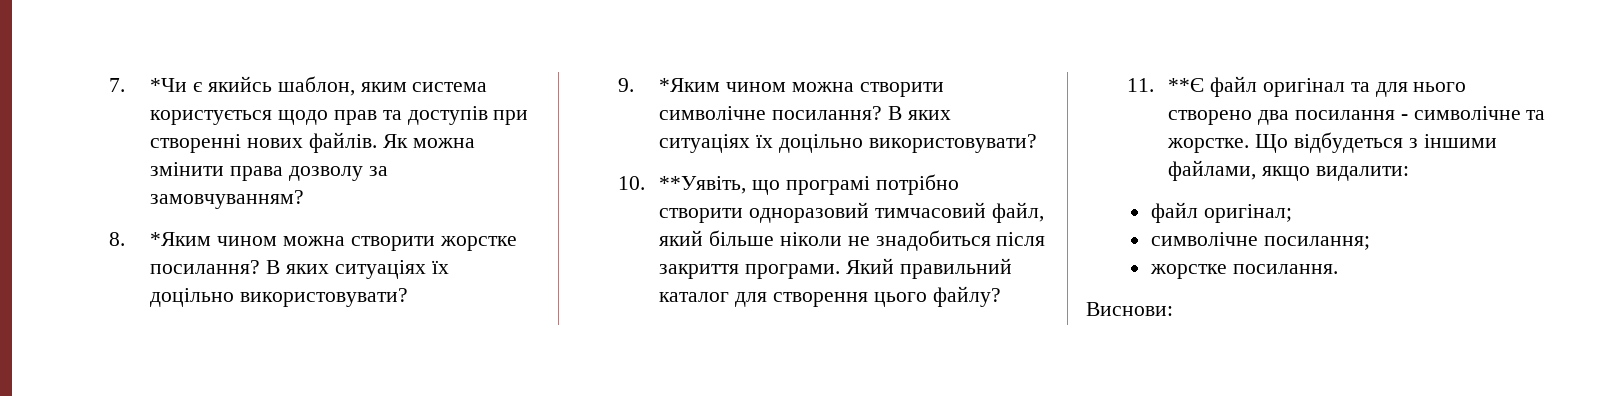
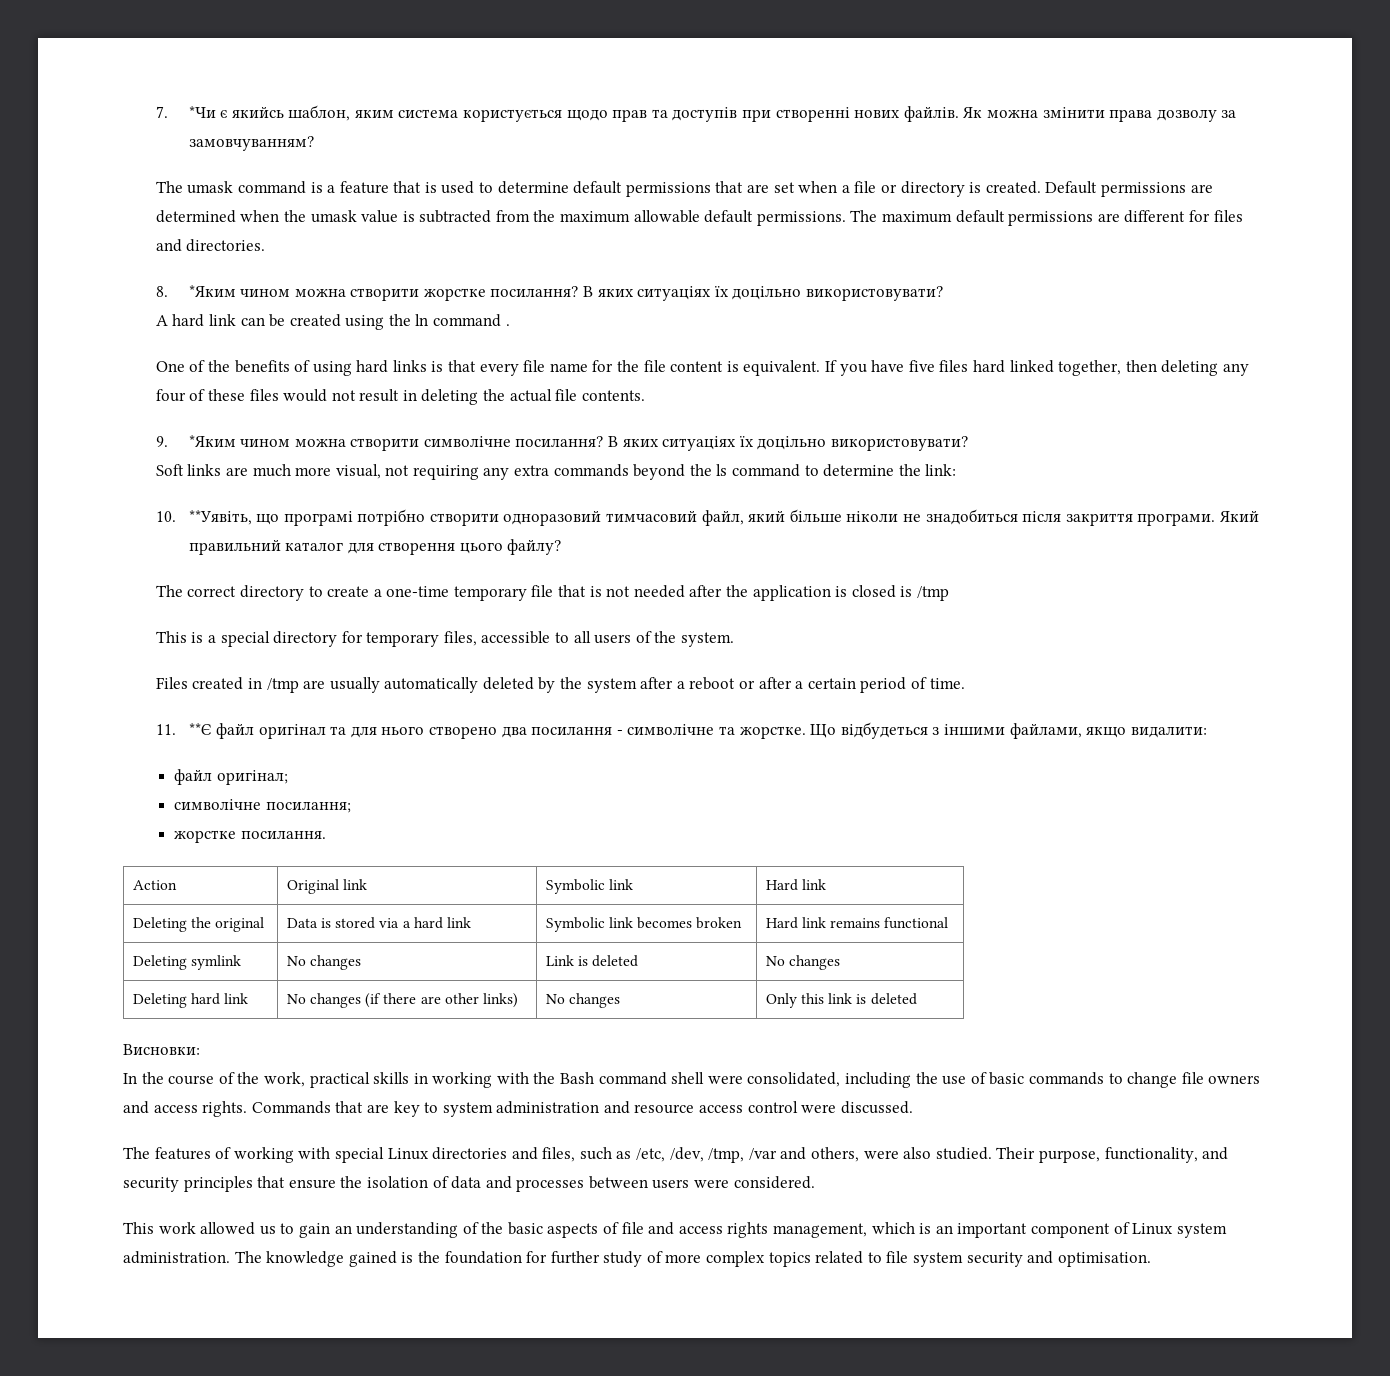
+ The umask command is a feature that is used to determine default permissions that are set when a file or directory is created. Default permissions are determined when the umask value is subtracted from the maximum allowable default permissions. The maximum default permissions are different for files and directories.
+ A hard link can be created using the ln command .
+ One of the benefits of using hard links is that every file name for the file content is equivalent. If you have five files hard linked together, then deleting any four of these files would not result in deleting the actual file contents.
+ Soft links are much more visual, not requiring any extra commands beyond the ls command to determine the link:
+ The correct directory to create a one-time temporary file that is not needed after the application is closed is /tmp
+ This is a special directory for temporary files, accessible to all users of the system.
+ Files created in /tmp are usually automatically deleted by the system after a reboot or after a certain period of time.
- Виснови:
+ Action | Original link | Symbolic link | Hard link
+ Deleting the original | Data is stored via a hard link | Symbolic link becomes broken | Hard link remains functional
+ Deleting symlink | No changes | Link is deleted | No changes
+ Deleting hard link | No changes (if there are other links) | No changes | Only this link is deleted
+ Висновки:
+ In the course of the work, practical skills in working with the Bash command shell were consolidated, including the use of basic commands to change file owners and access rights. Commands that are key to system administration and resource access control were discussed.
+ The features of working with special Linux directories and files, such as /etc, /dev, /tmp, /var and others, were also studied. Their purpose, functionality, and security principles that ensure the isolation of data and processes between users were considered.
+ This work allowed us to gain an understanding of the basic aspects of file and access rights management, which is an important component of Linux system administration. The knowledge gained is the foundation for further study of more complex topics related to file system security and optimisation.

